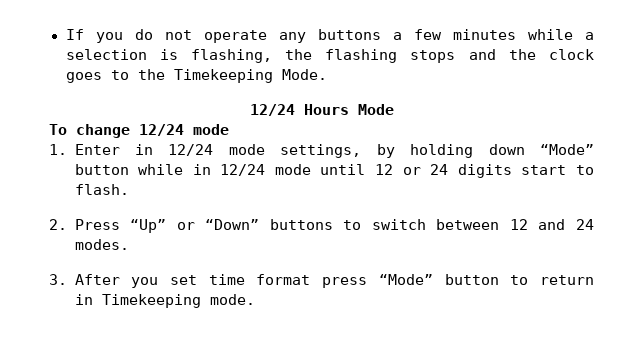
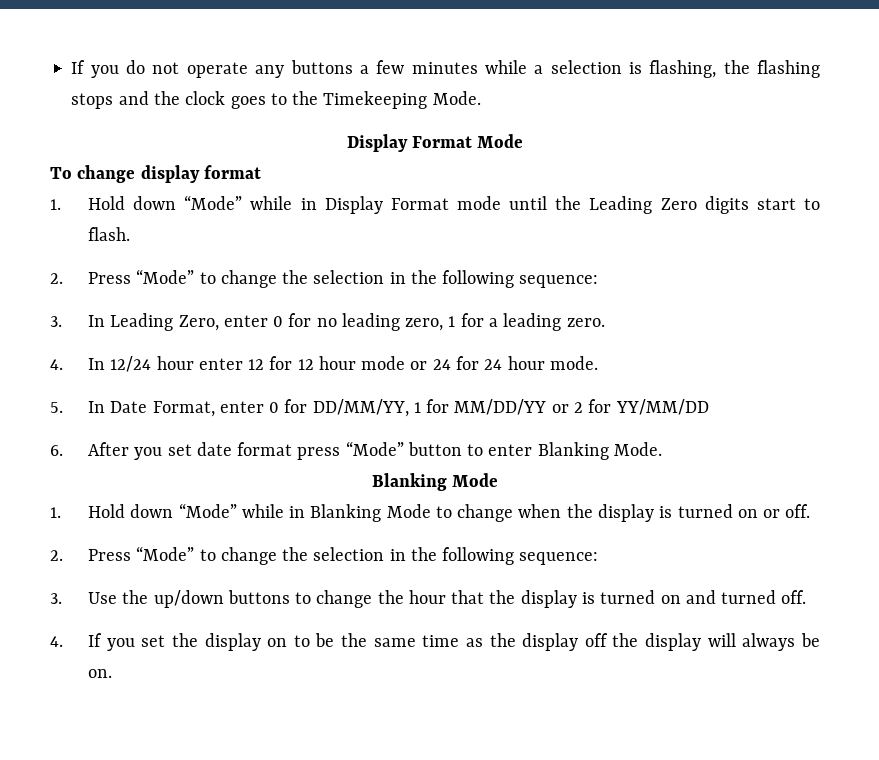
- 12/24 Hours Mode
+ Display Format Mode
- To change 12/24 mode
- 1. Enter in 12/24 mode settings, by holding down “Mode” button while in 12/24 mode until 12 or 24 digits start to flash.
- 2. Press “Up” or “Down” buttons to switch between 12 and 24 modes.
- 3. After you set time format press “Mode” button to return in Timekeeping mode.
+ To change display format
+ 1. Hold down “Mode” while in Display Format mode until the Leading Zero digits start to flash.
+ 2. Press “Mode” to change the selection in the following sequence:
+ 3. In Leading Zero, enter 0 for no leading zero, 1 for a leading zero.
+ 4. In 12/24 hour enter 12 for 12 hour mode or 24 for 24 hour mode.
+ 5. In Date Format, enter 0 for DD/MM/YY, 1 for MM/DD/YY or 2 for YY/MM/DD
+ 6. After you set date format press “Mode” button to enter Blanking Mode.
+ Blanking Mode
+ 1. Hold down “Mode” while in Blanking Mode to change when the display is turned on or off.
+ 2. Press “Mode” to change the selection in the following sequence:
+ 3. Use the up/down buttons to change the hour that the display is turned on and turned off.
+ 4. If you set the display on to be the same time as the display off the display will always be on.

